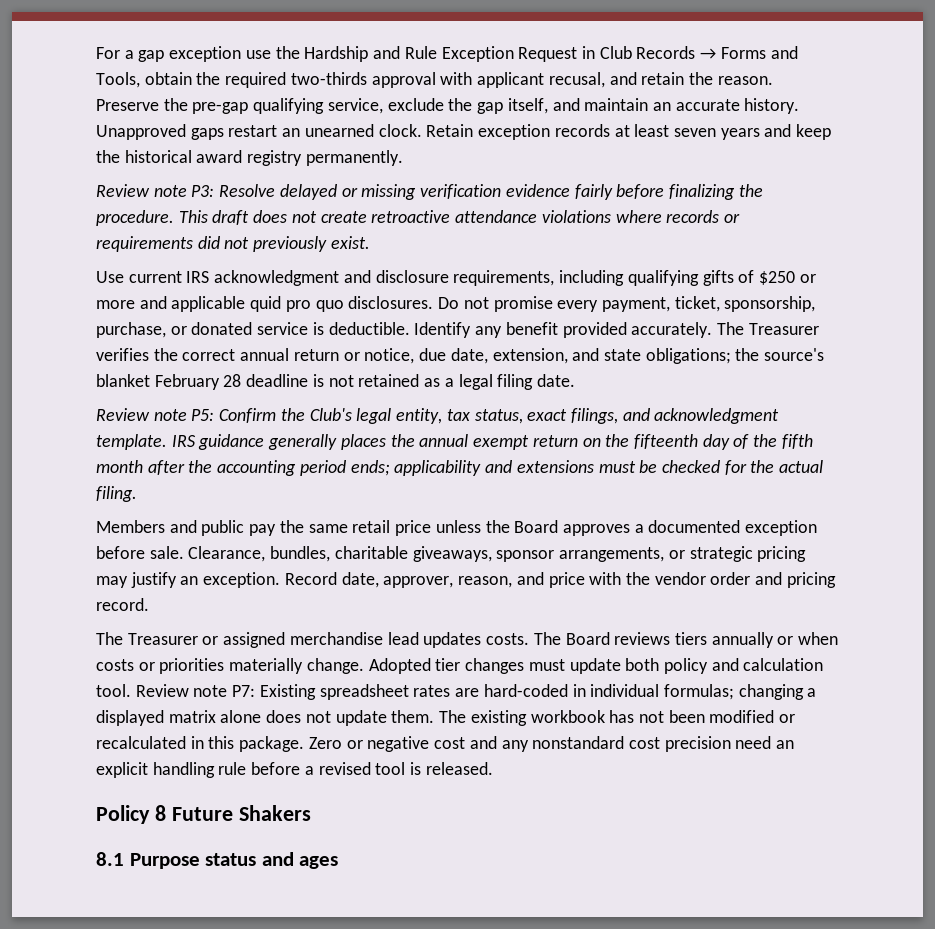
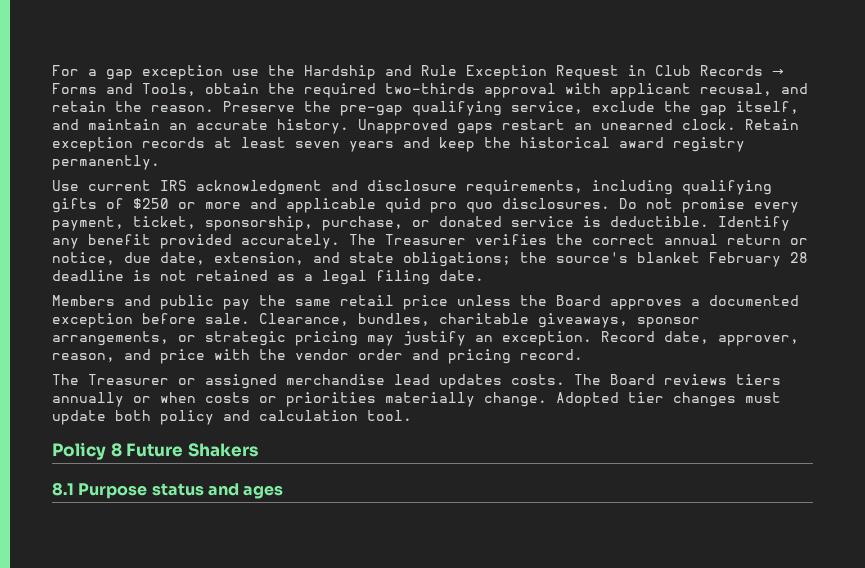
- Review note P3: Resolve delayed or missing verification evidence fairly before finalizing the procedure. This draft does not create retroactive attendance violations where records or requirements did not previously exist.
- Review note P5: Confirm the Club's legal entity, tax status, exact filings, and acknowledgment template. IRS guidance generally places the annual exempt return on the fifteenth day of the fifth month after the accounting period ends; applicability and extensions must be checked for the actual filing.
- Review note P7: Existing spreadsheet rates are hard-coded in individual formulas; changing a displayed matrix alone does not update them. The existing workbook has not been modified or recalculated in this package. Zero or negative cost and any nonstandard cost precision need an explicit handling rule before a revised tool is released.

